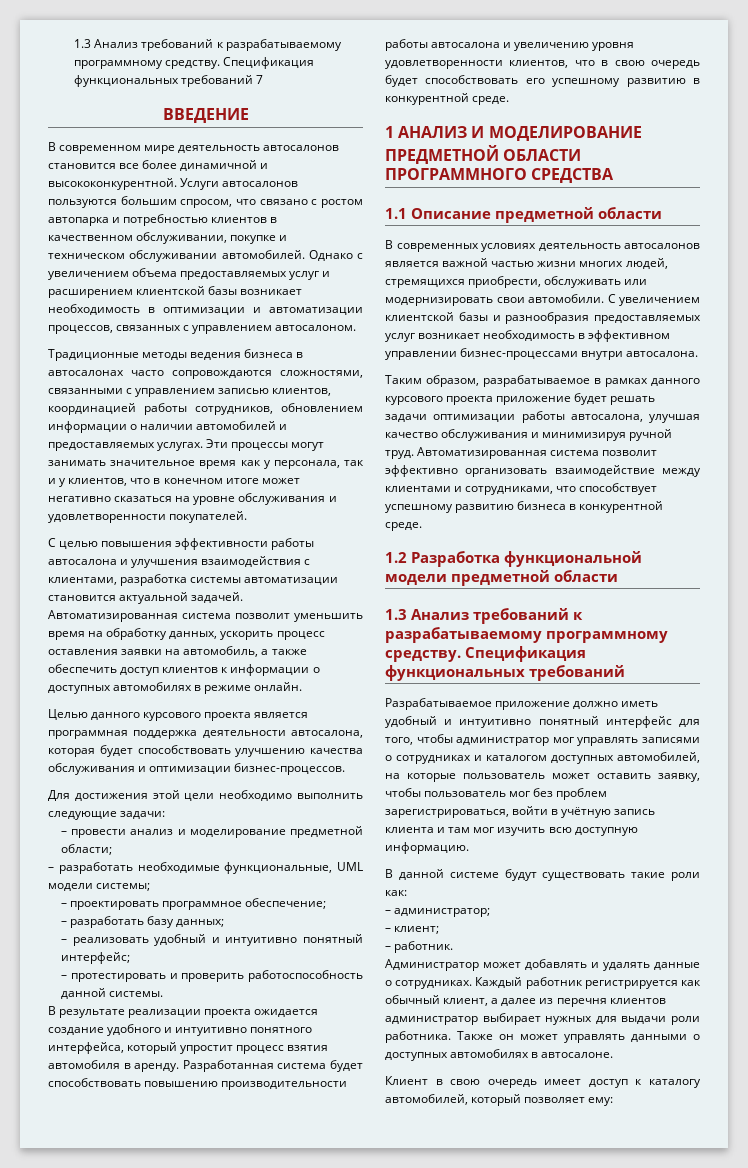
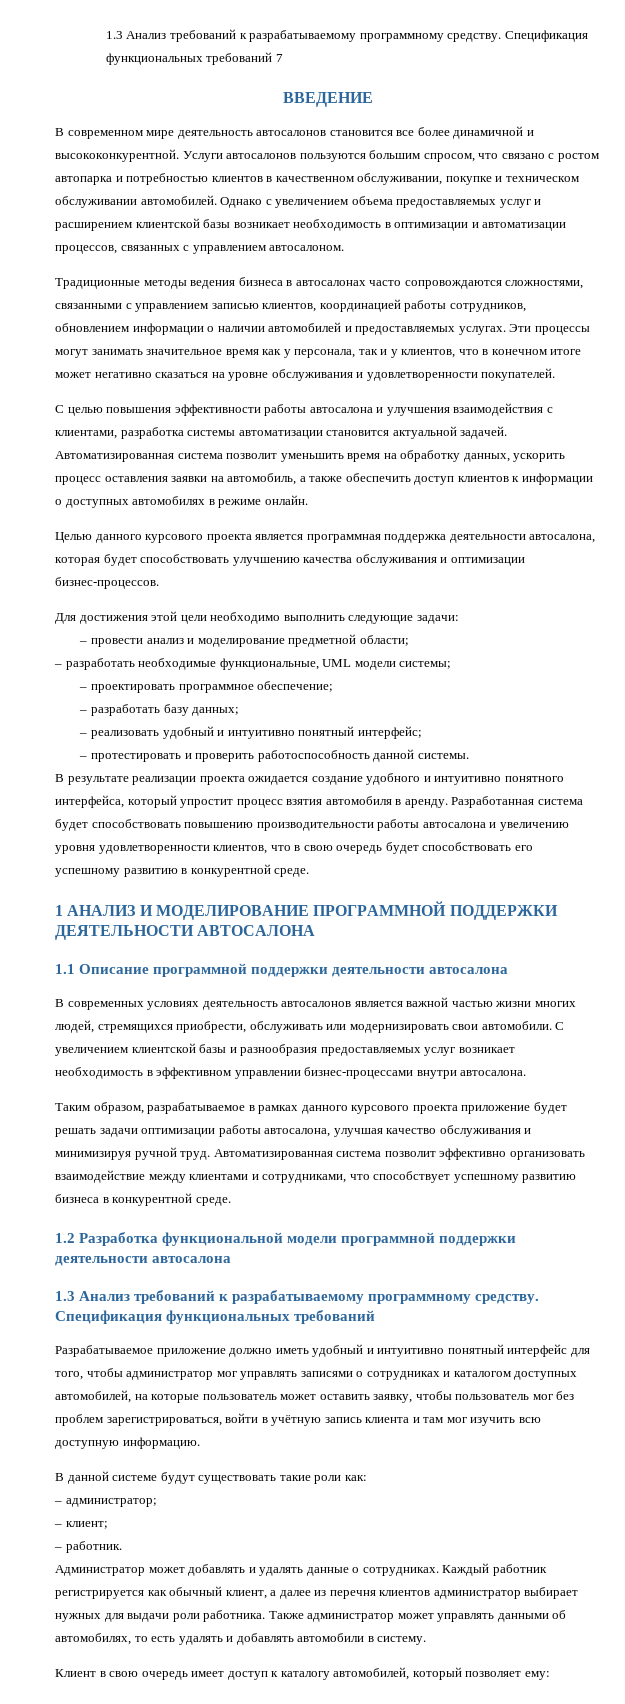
- 1 АНАЛИЗ И МОДЕЛИРОВАНИЕ ПРЕДМЕТНОЙ ОБЛАСТИ ПРОГРАММНОГО СРЕДСТВА
- 1.1 Описание предметной области
+ 1 АНАЛИЗ И МОДЕЛИРОВАНИЕ ПРОГРАММНОЙ ПОДДЕРЖКИ ДЕЯТЕЛЬНОСТИ АВТОСАЛОНА
+ 1.1 Описание программной поддержки деятельности автосалона
- 1.2 Разработка функциональной модели предметной области
+ 1.2 Разработка функциональной модели программной поддержки деятельности автосалона
- Также он может управлять данными о доступных автомобилях в автосалоне.
+ Также администратор может управлять данными об автомобилях, то есть удалять и добавлять автомобили в систему.

